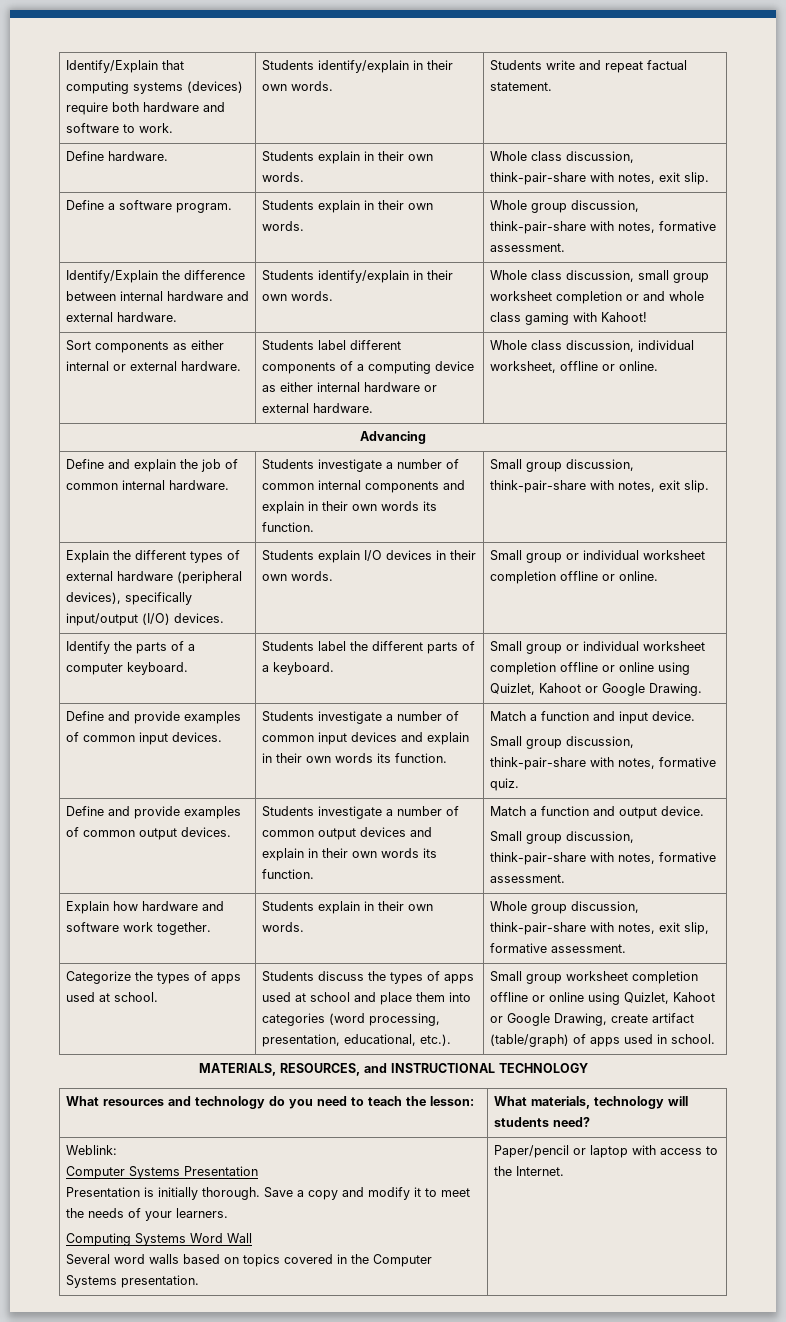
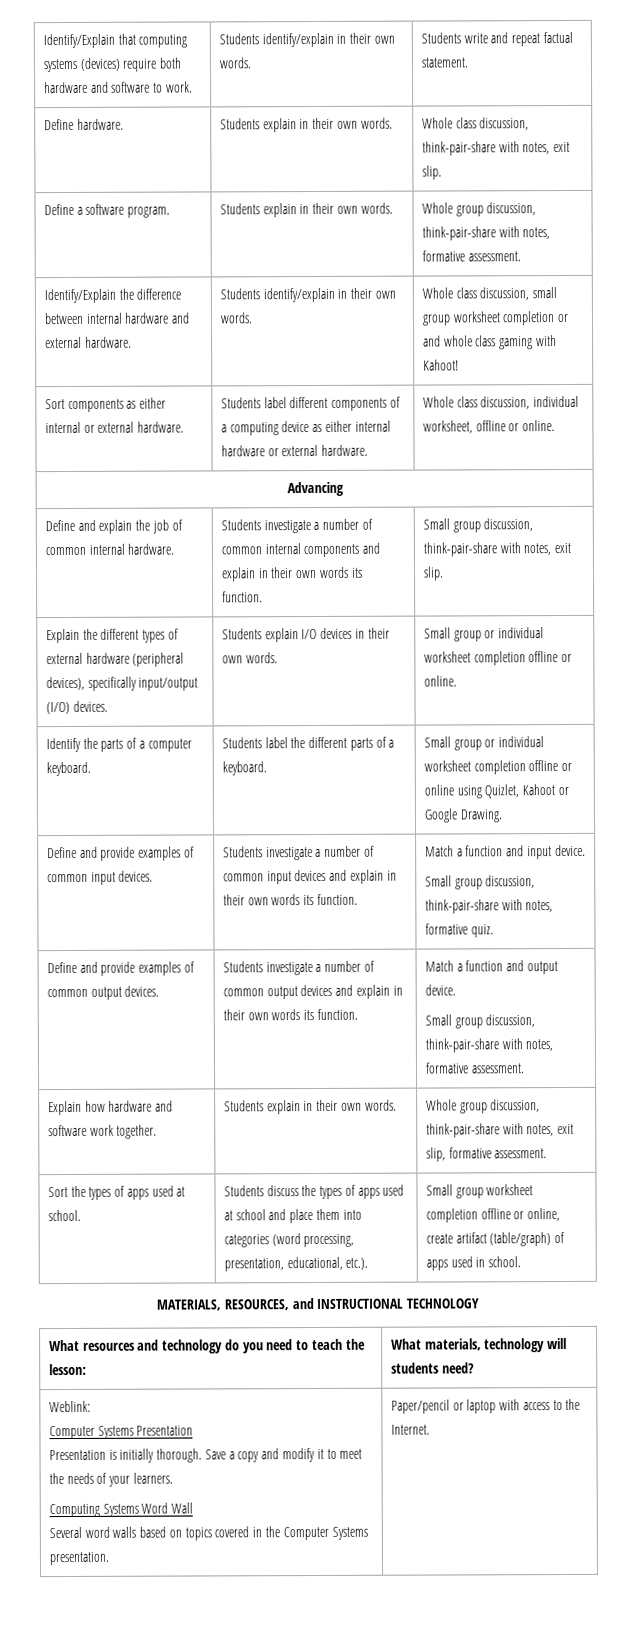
- Categorize the types of apps used at school.
+ Sort the types of apps used at school.
- Small group worksheet completion offline or online using Quizlet, Kahoot or Google Drawing, create artifact (table/graph) of apps used in school.
+ Small group worksheet completion offline or online, create artifact (table/graph) of apps used in school.

